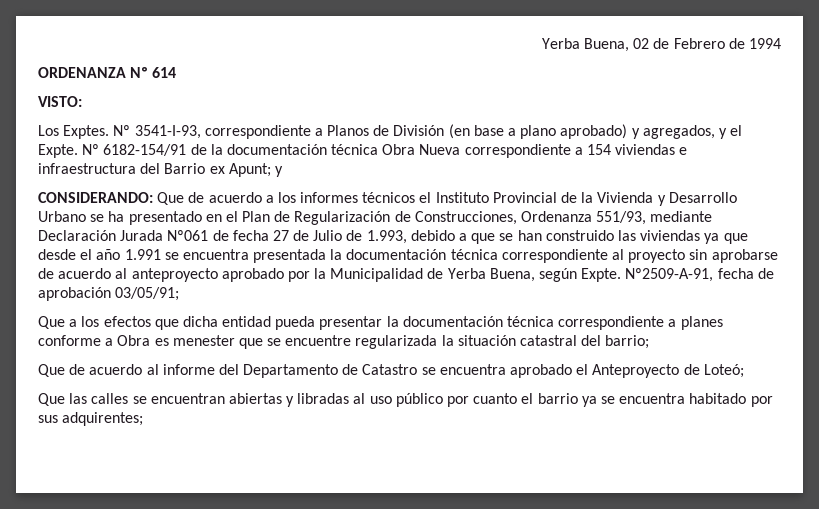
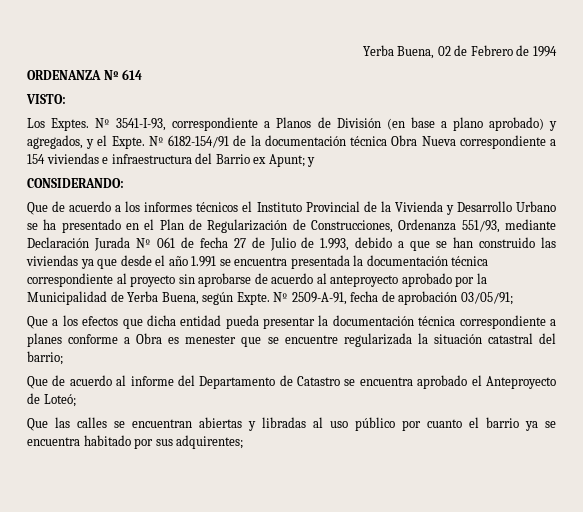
- CONSIDERANDO: Que de acuerdo a los informes técnicos el Instituto Provincial de la Vivienda y Desarrollo Urbano se ha presentado en el Plan de Regularización de Construcciones, Ordenanza 551/93, mediante Declaración Jurada Nº061 de fecha 27 de Julio de 1.993, debido a que se han construido las viviendas ya que desde el año 1.991 se encuentra presentada la documentación técnica correspondiente al proyecto sin aprobarse de acuerdo al anteproyecto aprobado por la Municipalidad de Yerba Buena, según Expte.
+ CONSIDERANDO:
+ Que de acuerdo a los informes técnicos el Instituto Provincial de la Vivienda y Desarrollo Urbano se ha presentado en el Plan de Regularización de Construcciones, Ordenanza 551/93, mediante Declaración Jurada Nº 061 de fecha 27 de Julio de 1.993, debido a que se han construido las viviendas ya que desde el año 1.991 se encuentra presentada la documentación técnica correspondiente al proyecto sin aprobarse de acuerdo al anteproyecto aprobado por la Municipalidad de Yerba Buena, según Expte.
- Nº2509-A-91, fecha de aprobación 03/05/91;
+ Nº 2509-A-91, fecha de aprobación 03/05/91;

